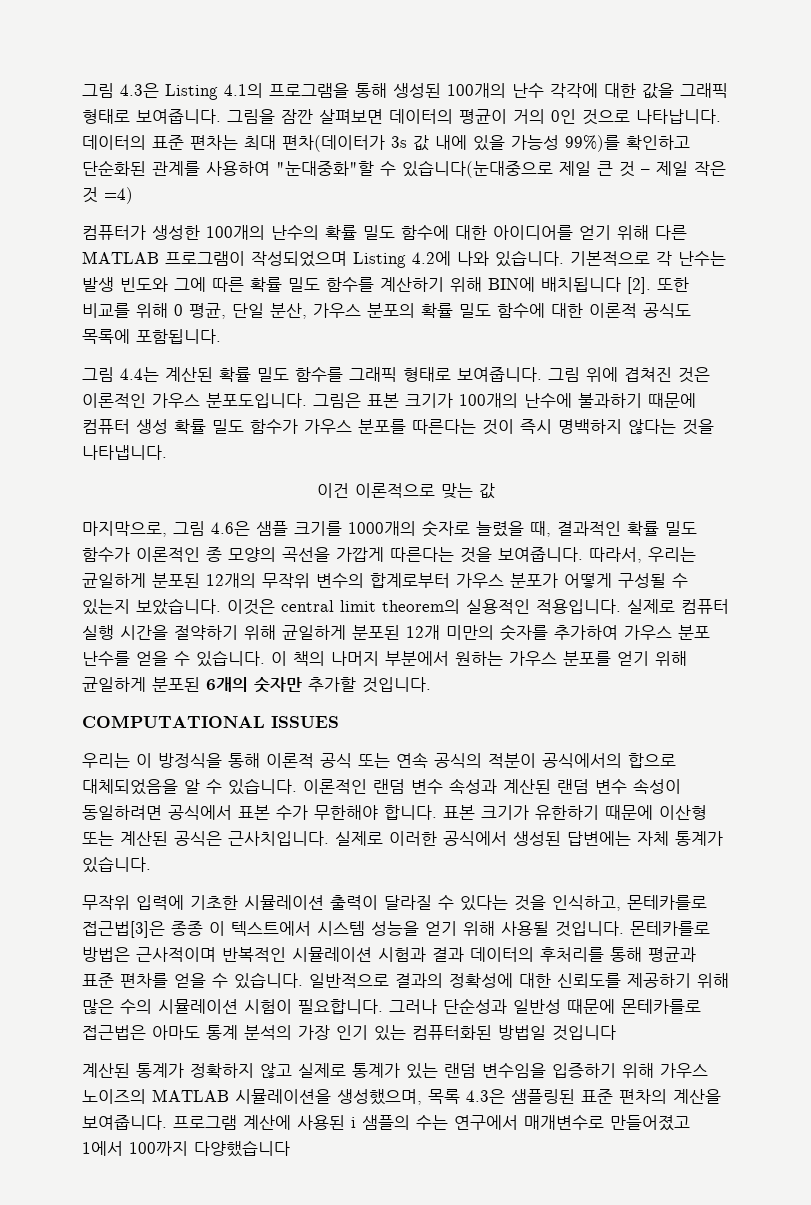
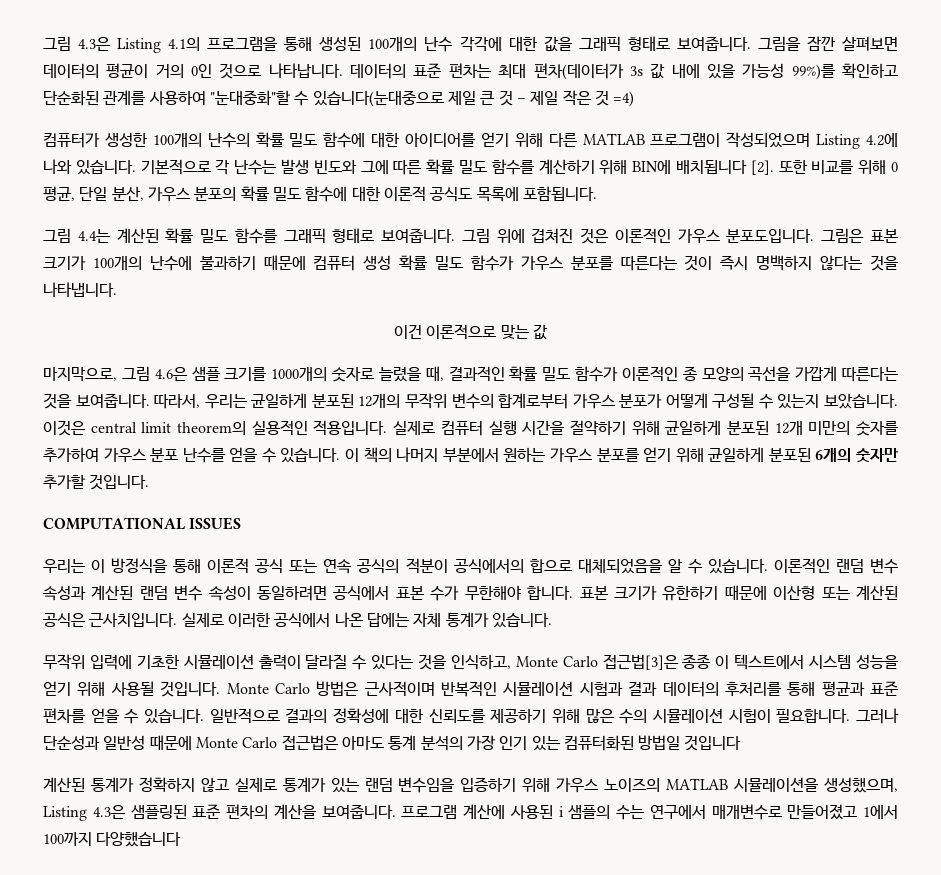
- 실제로 이러한 공식에서 생성된 답변에는 자체 통계가 있습니다.
+ 실제로 이러한 공식에서 나온 답에는 자체 통계가 있습니다.
- 무작위 입력에 기초한 시뮬레이션 출력이 달라질 수 있다는 것을 인식하고, 몬테카를로 접근법[3]은 종종 이 텍스트에서 시스템 성능을 얻기 위해 사용될 것입니다.
+ 무작위 입력에 기초한 시뮬레이션 출력이 달라질 수 있다는 것을 인식하고, Monte Carlo 접근법[3]은 종종 이 텍스트에서 시스템 성능을 얻기 위해 사용될 것입니다.
- 몬테카를로 방법은 근사적이며 반복적인 시뮬레이션 시험과 결과 데이터의 후처리를 통해 평균과 표준 편차를 얻을 수 있습니다.
+ Monte Carlo 방법은 근사적이며 반복적인 시뮬레이션 시험과 결과 데이터의 후처리를 통해 평균과 표준 편차를 얻을 수 있습니다.
- 그러나 단순성과 일반성 때문에 몬테카를로 접근법은 아마도 통계 분석의 가장 인기 있는 컴퓨터화된 방법일 것입니다
+ 그러나 단순성과 일반성 때문에 Monte Carlo 접근법은 아마도 통계 분석의 가장 인기 있는 컴퓨터화된 방법일 것입니다
- 계산된 통계가 정확하지 않고 실제로 통계가 있는 랜덤 변수임을 입증하기 위해 가우스 노이즈의 MATLAB 시뮬레이션을 생성했으며, 목록 4.3은 샘플링된 표준 편차의 계산을 보여줍니다.
+ 계산된 통계가 정확하지 않고 실제로 통계가 있는 랜덤 변수임을 입증하기 위해 가우스 노이즈의 MATLAB 시뮬레이션을 생성했으며, Listing 4.3은 샘플링된 표준 편차의 계산을 보여줍니다.

